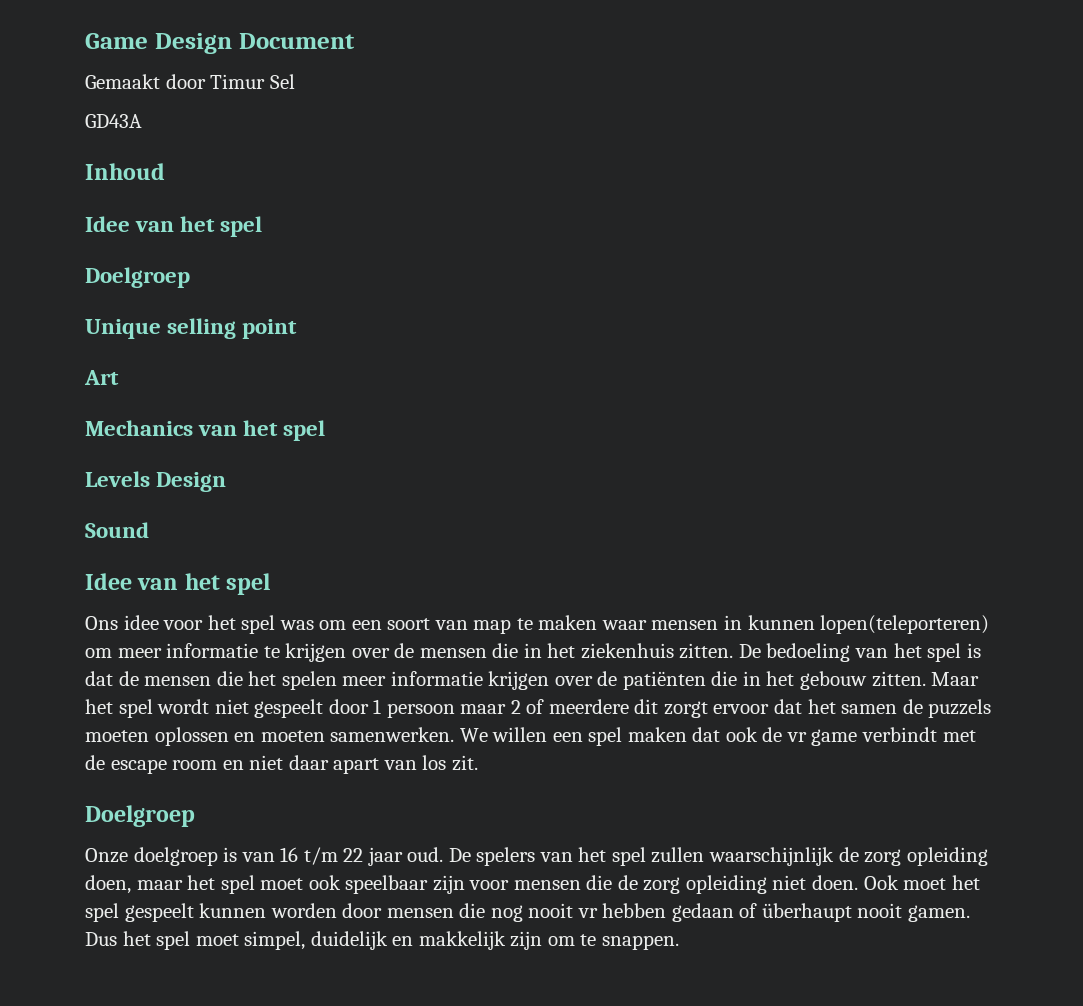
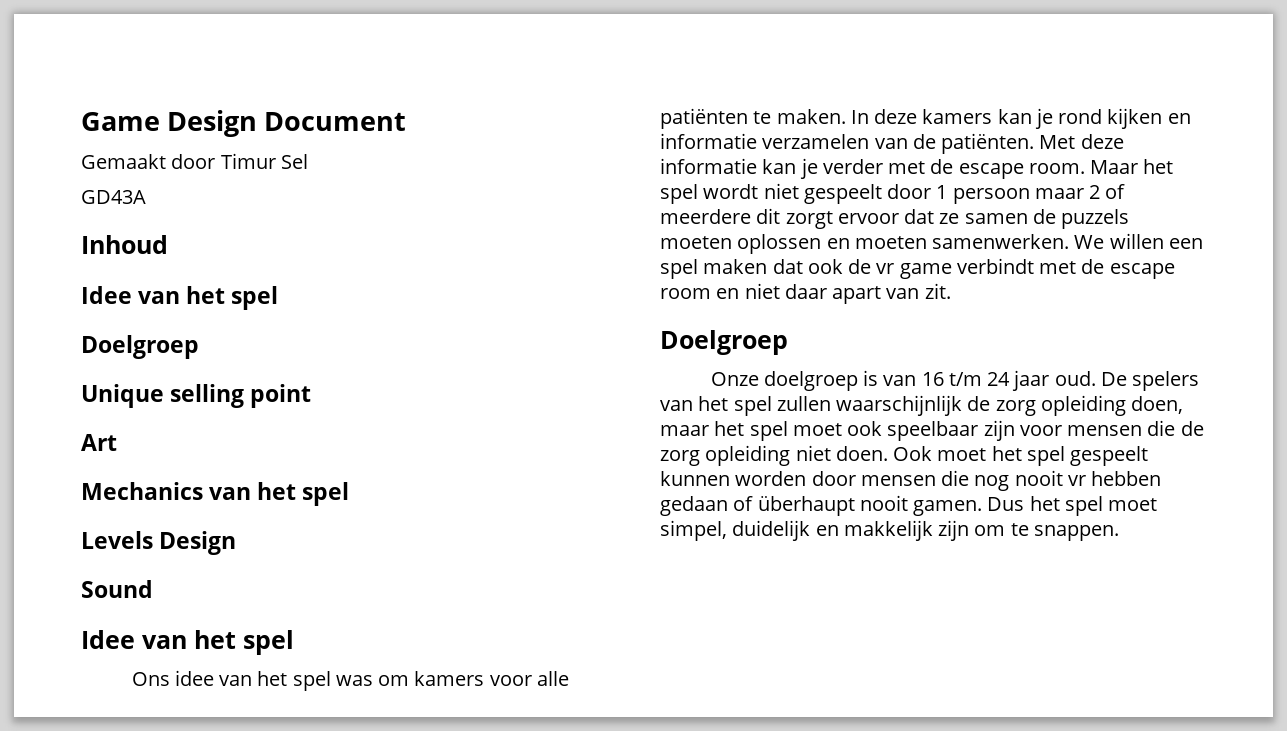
- Ons idee voor het spel was om een soort van map te maken waar mensen in kunnen lopen(teleporteren) om meer informatie te krijgen over de mensen die in het ziekenhuis zitten. De bedoeling van het spel is dat de mensen die het spelen meer informatie krijgen over de patiënten die in het gebouw zitten.
+ Ons idee van het spel was om kamers voor alle patiënten te maken. In deze kamers kan je rond kijken en informatie verzamelen van de patiënten. Met deze informatie kan je verder met de escape room.
- Maar het spel wordt niet gespeelt door 1 persoon maar 2 of meerdere dit zorgt ervoor dat het samen de puzzels moeten oplossen en moeten samenwerken.
+ Maar het spel wordt niet gespeelt door 1 persoon maar 2 of meerdere dit zorgt ervoor dat ze samen de puzzels moeten oplossen en moeten samenwerken.
- We willen een spel maken dat ook de vr game verbindt met de escape room en niet daar apart van los zit.
+ We willen een spel maken dat ook de vr game verbindt met de escape room en niet daar apart van zit.
- Onze doelgroep is van 16 t/m 22 jaar oud.
+ Onze doelgroep is van 16 t/m 24 jaar oud.

